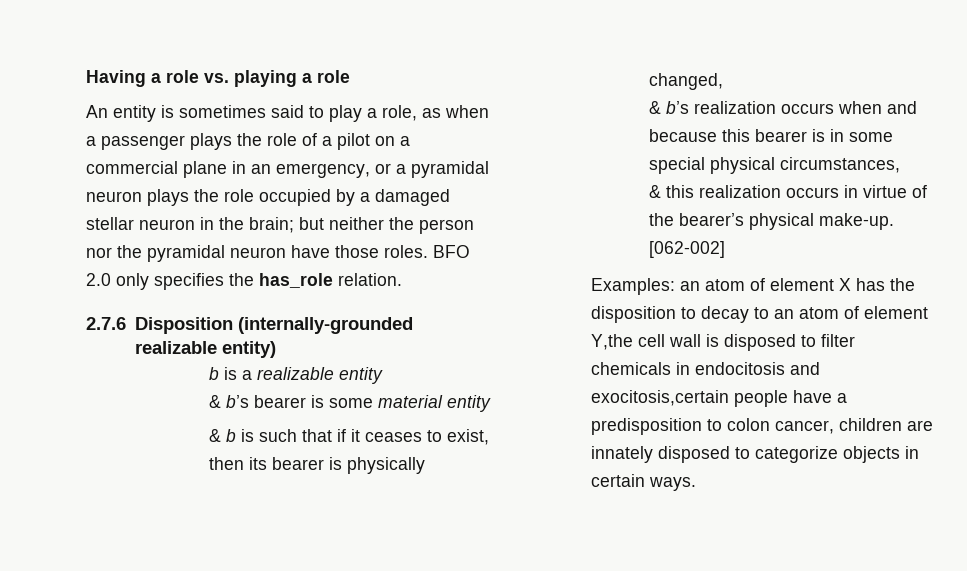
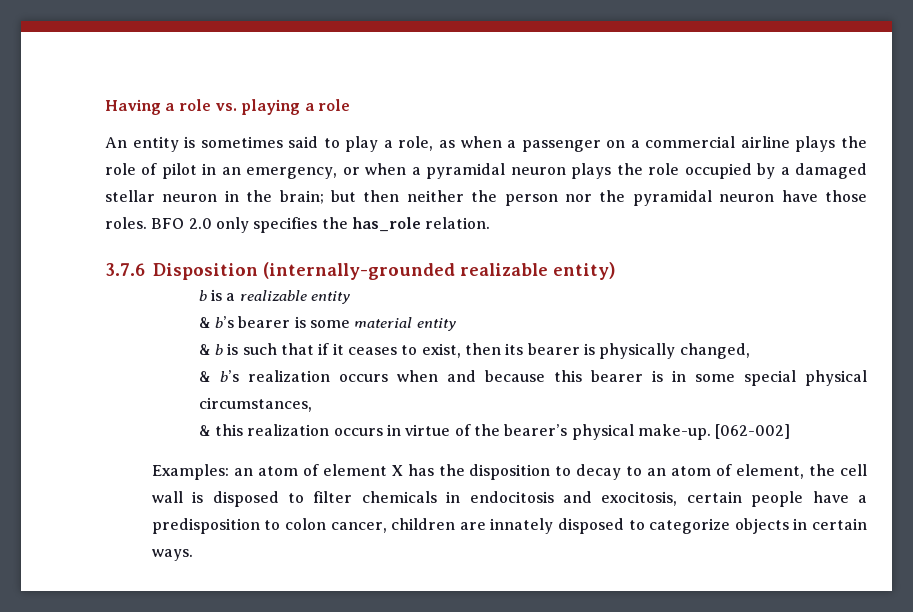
- An entity is sometimes said to play a role, as when a passenger plays the role of a pilot on a commercial plane in an emergency, or a pyramidal neuron plays the role occupied by a damaged stellar neuron in the brain; but neither the person nor the pyramidal neuron have those roles.
+ An entity is sometimes said to play a role, as when a passenger on a commercial airline plays the role of pilot in an emergency, or when a pyramidal neuron plays the role occupied by a damaged stellar neuron in the brain; but then neither the person nor the pyramidal neuron have those roles.
- 2.7.6 Disposition (internally-grounded realizable entity)
+ 3.7.6 Disposition (internally-grounded realizable entity)
- Examples: an atom of element X has the disposition to decay to an atom of element Y,the cell wall is disposed to filter chemicals in endocitosis and exocitosis,certain people have a predisposition to colon cancer, children are innately disposed to categorize objects in certain ways.
+ Examples: an atom of element X has the disposition to decay to an atom of element, the cell wall is disposed to filter chemicals in endocitosis and exocitosis, certain people have a predisposition to colon cancer, children are innately disposed to categorize objects in certain ways.

